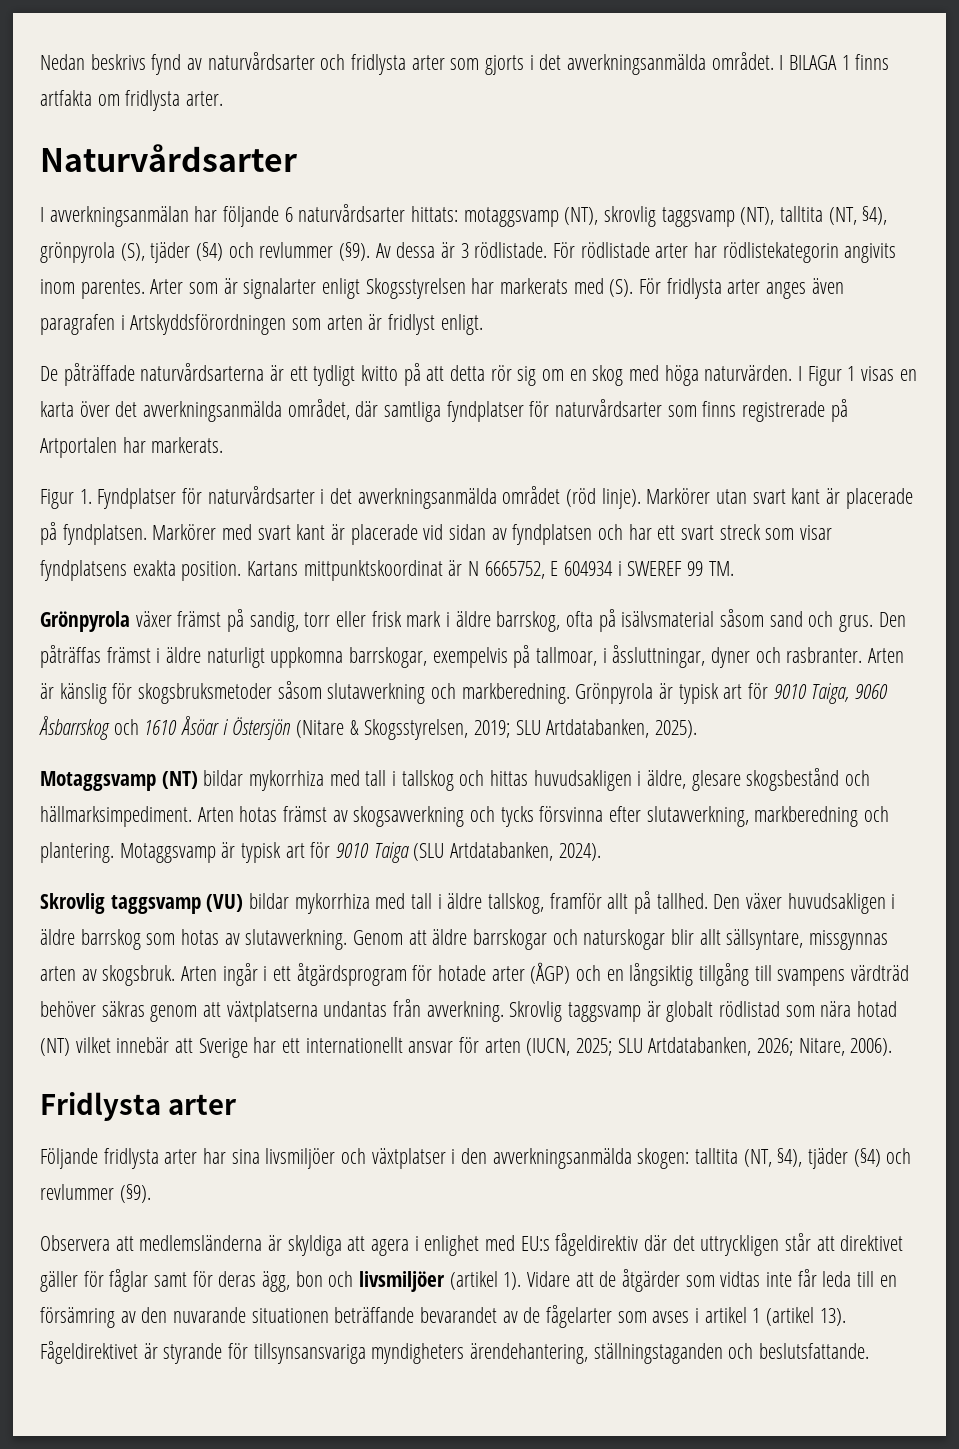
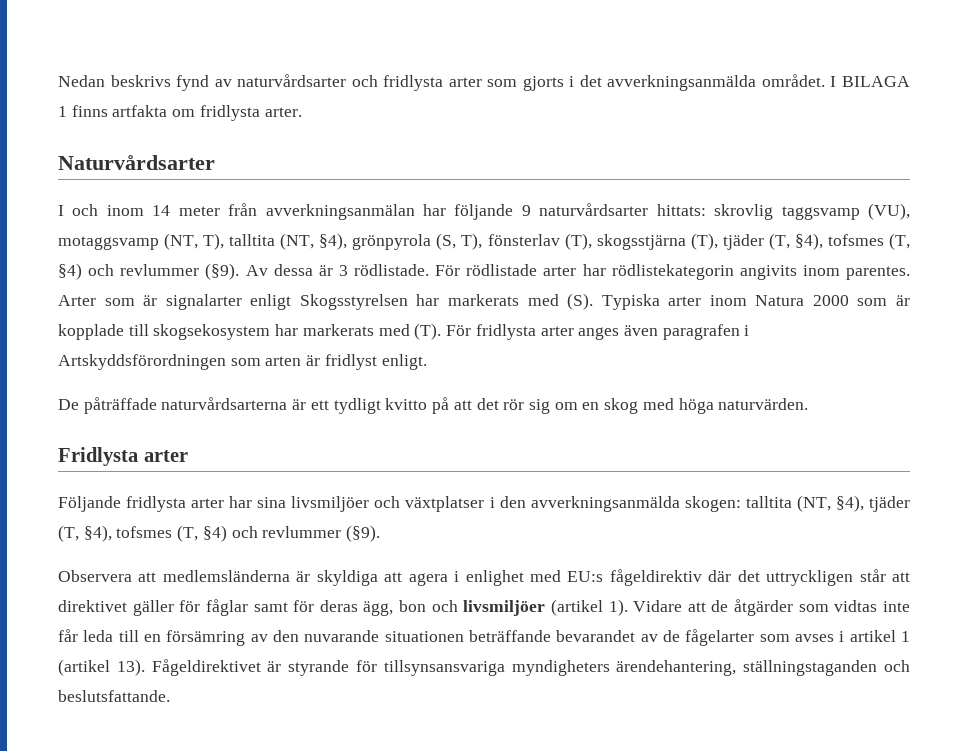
- I avverkningsanmälan har följande 6 naturvårdsarter hittats: motaggsvamp (NT), skrovlig taggsvamp (NT), talltita (NT, §4), grönpyrola (S), tjäder (§4) och revlummer (§9).
+ I och inom 14 meter från avverkningsanmälan har följande 9 naturvårdsarter hittats: skrovlig taggsvamp (VU), motaggsvamp (NT, T), talltita (NT, §4), grönpyrola (S, T), fönsterlav (T), skogsstjärna (T), tjäder (T, §4), tofsmes (T, §4) och revlummer (§9).
- Arter som är signalarter enligt Skogsstyrelsen har markerats med (S). För fridlysta arter anges även paragrafen i Artskyddsförordningen som arten är fridlyst enligt.
+ Arter som är signalarter enligt Skogsstyrelsen har markerats med (S). Typiska arter inom Natura 2000 som är kopplade till skogsekosystem har markerats med (T). För fridlysta arter anges även paragrafen i Artskyddsförordningen som arten är fridlyst enligt.
- De påträffade naturvårdsarterna är ett tydligt kvitto på att detta rör sig om en skog med höga naturvärden. I Figur 1 visas en karta över det avverkningsanmälda området, där samtliga fyndplatser för naturvårdsarter som finns registrerade på Artportalen har markerats.
- Figur 1. Fyndplatser för naturvårdsarter i det avverkningsanmälda området (röd linje). Markörer utan svart kant är placerade på fyndplatsen. Markörer med svart kant är placerade vid sidan av fyndplatsen och har ett svart streck som visar fyndplatsens exakta position. Kartans mittpunktskoordinat är N 6665752, E 604934 i SWEREF 99 TM.
- Grönpyrola växer främst på sandig, torr eller frisk mark i äldre barrskog, ofta på isälvsmaterial såsom sand och grus. Den påträffas främst i äldre naturligt uppkomna barrskogar, exempelvis på tallmoar, i åssluttningar, dyner och rasbranter. Arten är känslig för skogsbruksmetoder såsom slutavverkning och markberedning. Grönpyrola är typisk art för 9010 Taiga, 9060 Åsbarrskog och 1610 Åsöar i Östersjön (Nitare & Skogsstyrelsen, 2019; SLU Artdatabanken, 2025).
- Motaggsvamp (NT) bildar mykorrhiza med tall i tallskog och hittas huvudsakligen i äldre, glesare skogsbestånd och hällmarksimpediment. Arten hotas främst av skogsavverkning och tycks försvinna efter slutavverkning, markberedning och plantering. Motaggsvamp är typisk art för 9010 Taiga (SLU Artdatabanken, 2024).
- Skrovlig taggsvamp (VU) bildar mykorrhiza med tall i äldre tallskog, framför allt på tallhed. Den växer huvudsakligen i äldre barrskog som hotas av slutavverkning. Genom att äldre barrskogar och naturskogar blir allt sällsyntare, missgynnas arten av skogsbruk. Arten ingår i ett åtgärdsprogram för hotade arter (ÅGP) och en långsiktig tillgång till svampens värdträd behöver säkras genom att växtplatserna undantas från avverkning. Skrovlig taggsvamp är globalt rödlistad som nära hotad (NT) vilket innebär att Sverige har ett internationellt ansvar för arten (IUCN, 2025; SLU Artdatabanken, 2026; Nitare, 2006).
+ De påträffade naturvårdsarterna är ett tydligt kvitto på att det rör sig om en skog med höga naturvärden.
- Följande fridlysta arter har sina livsmiljöer och växtplatser i den avverkningsanmälda skogen: talltita (NT, §4), tjäder (§4) och revlummer (§9).
+ Följande fridlysta arter har sina livsmiljöer och växtplatser i den avverkningsanmälda skogen: talltita (NT, §4), tjäder (T, §4), tofsmes (T, §4) och revlummer (§9).

